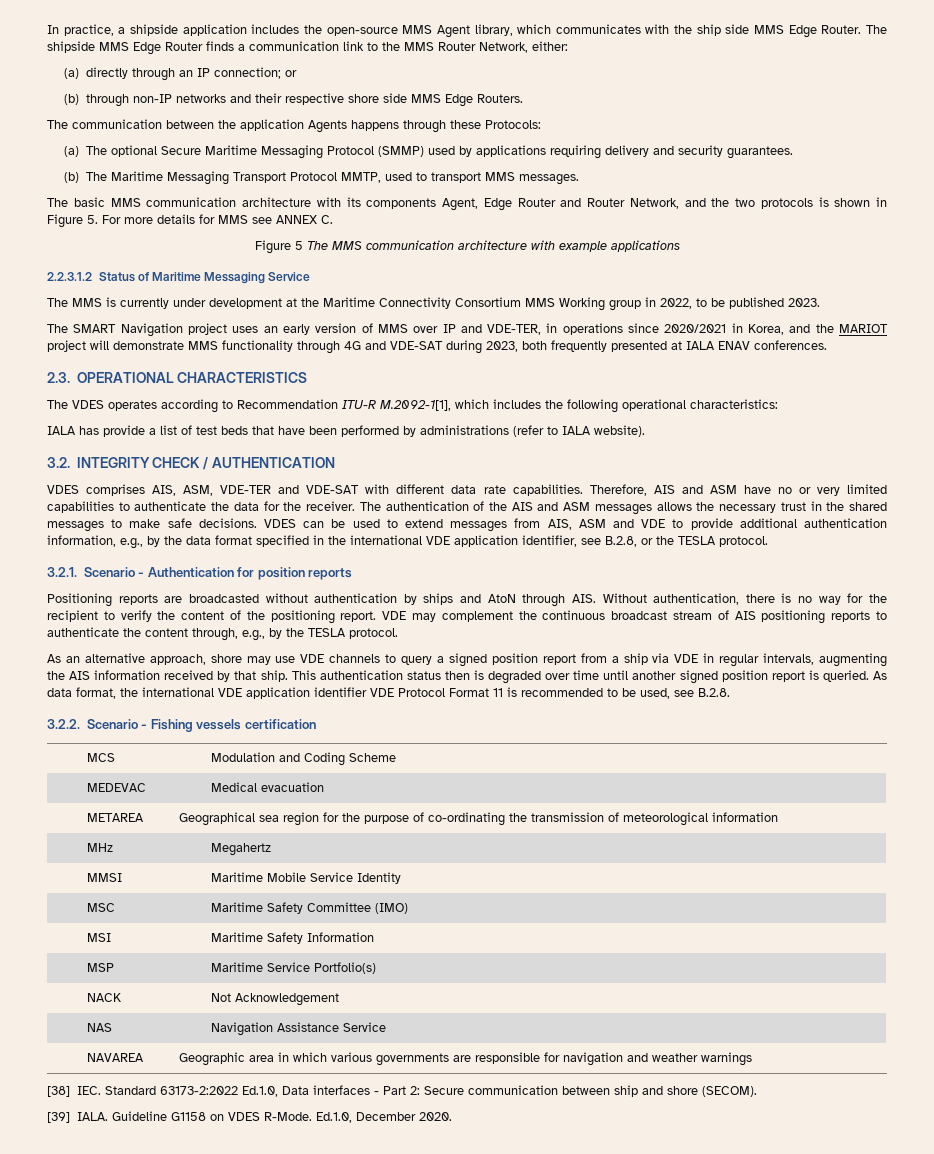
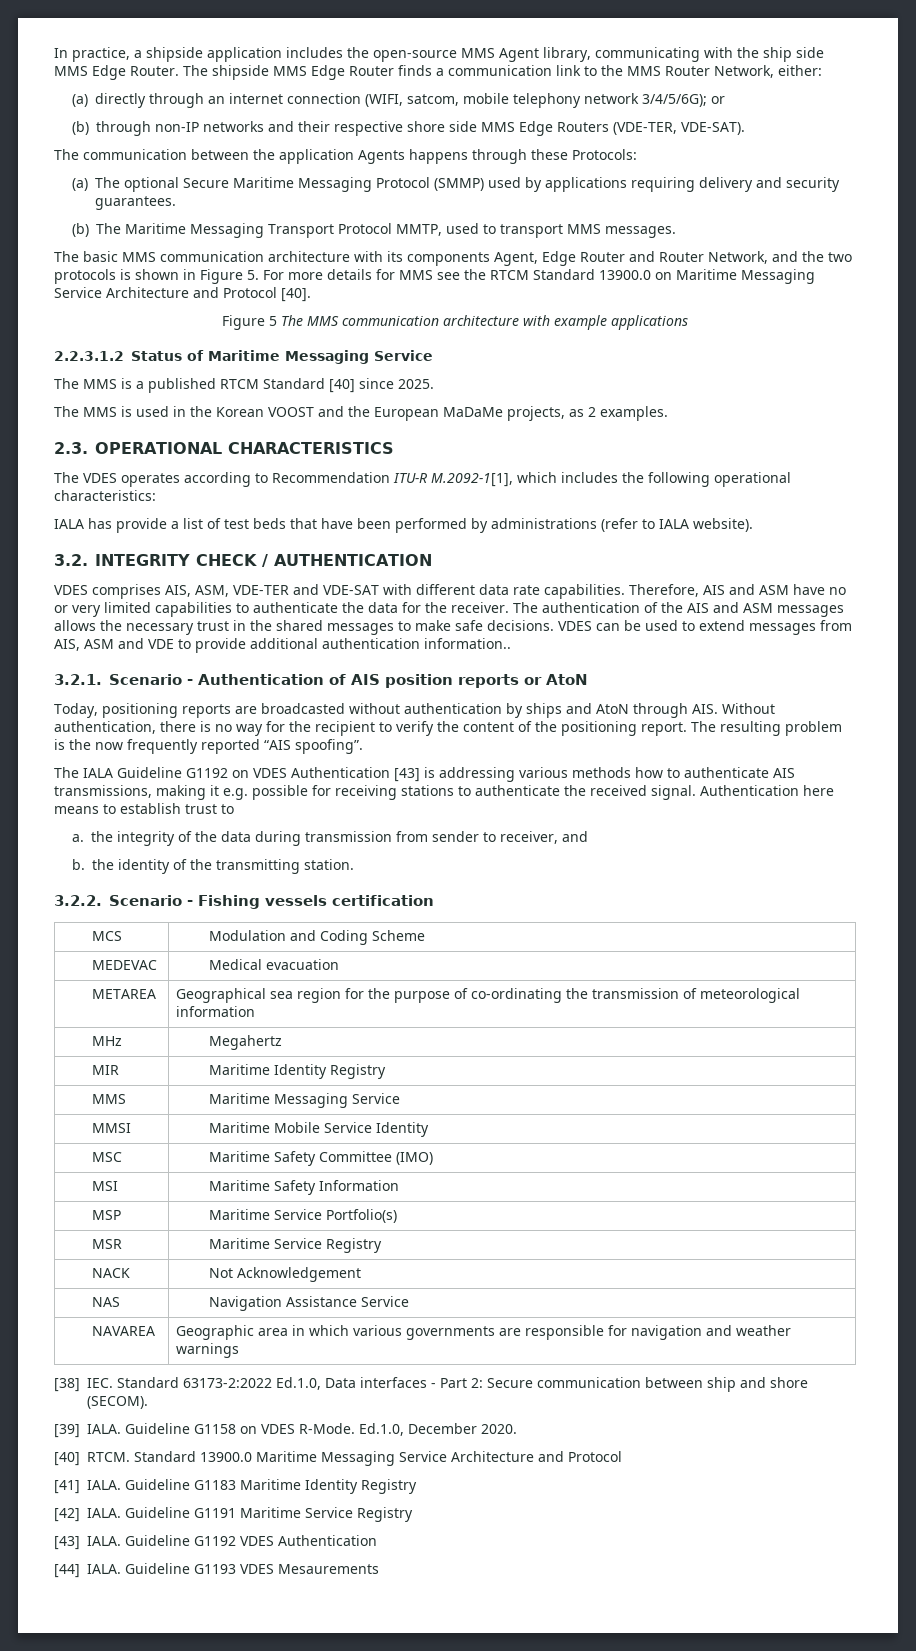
- In practice, a shipside application includes the open-source MMS Agent library, which communicates with the ship side MMS Edge Router.
+ In practice, a shipside application includes the open-source MMS Agent library, communicating with the ship side MMS Edge Router.
- (a) directly through an IP connection; or
+ (a) directly through an internet connection (WIFI, satcom, mobile telephony network 3/4/5/6G); or
- (b) through non-IP networks and their respective shore side MMS Edge Routers.
+ (b) through non-IP networks and their respective shore side MMS Edge Routers (VDE-TER, VDE-SAT).
- The basic MMS communication architecture with its components Agent, Edge Router and Router Network, and the two protocols is shown in Figure 5. For more details for MMS see ANNEX C.
+ The basic MMS communication architecture with its components Agent, Edge Router and Router Network, and the two protocols is shown in Figure 5. For more details for MMS see the RTCM Standard 13900.0 on Maritime Messaging Service Architecture and Protocol [40].
- The MMS is currently under development at the Maritime Connectivity Consortium MMS Working group in 2022, to be published 2023.
- The SMART Navigation project uses an early version of MMS over IP and VDE-TER, in operations since 2020/2021 in Korea, and the MARIOT project will demonstrate MMS functionality through 4G and VDE-SAT during 2023, both frequently presented at IALA ENAV conferences.
+ The MMS is a published RTCM Standard [40] since 2025.
+ The MMS is used in the Korean VOOST and the European MaDaMe projects, as 2 examples.
- VDES can be used to extend messages from AIS, ASM and VDE to provide additional authentication information, e.g., by the data format specified in the international VDE application identifier, see B.2.8, or the TESLA protocol.
+ VDES can be used to extend messages from AIS, ASM and VDE to provide additional authentication information..
- 3.2.1. Scenario - Authentication for position reports
- Positioning reports are broadcasted without authentication by ships and AtoN through AIS. Without authentication, there is no way for the recipient to verify the content of the positioning report.
+ 3.2.1. Scenario - Authentication of AIS position reports or AtoN
+ Today, positioning reports are broadcasted without authentication by ships and AtoN through AIS. Without authentication, there is no way for the recipient to verify the content of the positioning report.
- VDE may complement the continuous broadcast stream of AIS positioning reports to authenticate the content through, e.g., by the TESLA protocol.
- As an alternative approach, shore may use VDE channels to query a signed position report from a ship via VDE in regular intervals, augmenting the AIS information received by that ship. This authentication status then is degraded over time until another signed position report is queried. As data format, the international VDE application identifier VDE Protocol Format 11 is recommended to be used, see B.2.8.
+ The resulting problem is the now frequently reported “AIS spoofing”.
+ The IALA Guideline G1192 on VDES Authentication [43] is addressing various methods how to authenticate AIS transmissions, making it e.g. possible for receiving stations to authenticate the received signal. Authentication here means to establish trust to
+ a. the integrity of the data during transmission from sender to receiver, and
+ b. the identity of the transmitting station.
+ MIR | Maritime Identity Registry
+ MMS | Maritime Messaging Service
+ MSR | Maritime Service Registry
+ [40] RTCM. Standard 13900.0 Maritime Messaging Service Architecture and Protocol
+ [41] IALA. Guideline G1183 Maritime Identity Registry
+ [42] IALA. Guideline G1191 Maritime Service Registry
+ [43] IALA. Guideline G1192 VDES Authentication
+ [44] IALA. Guideline G1193 VDES Mesaurements

